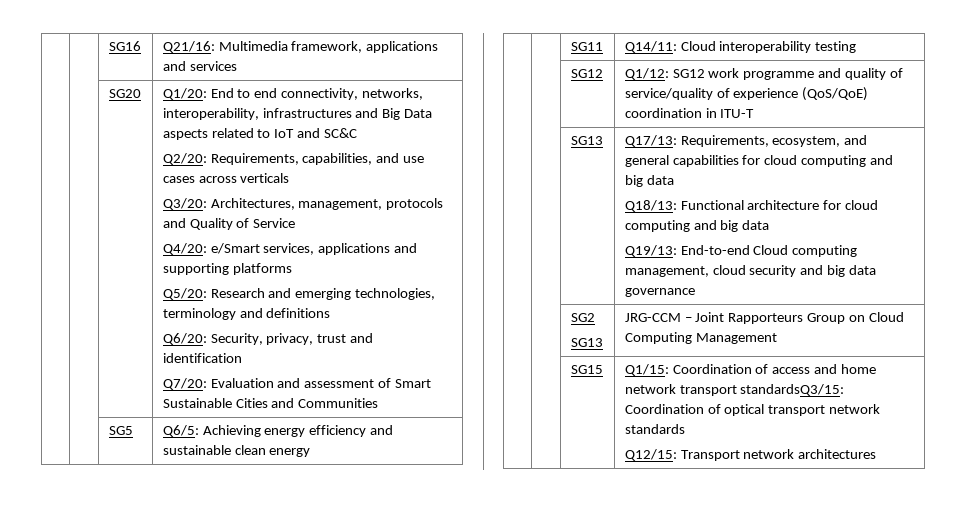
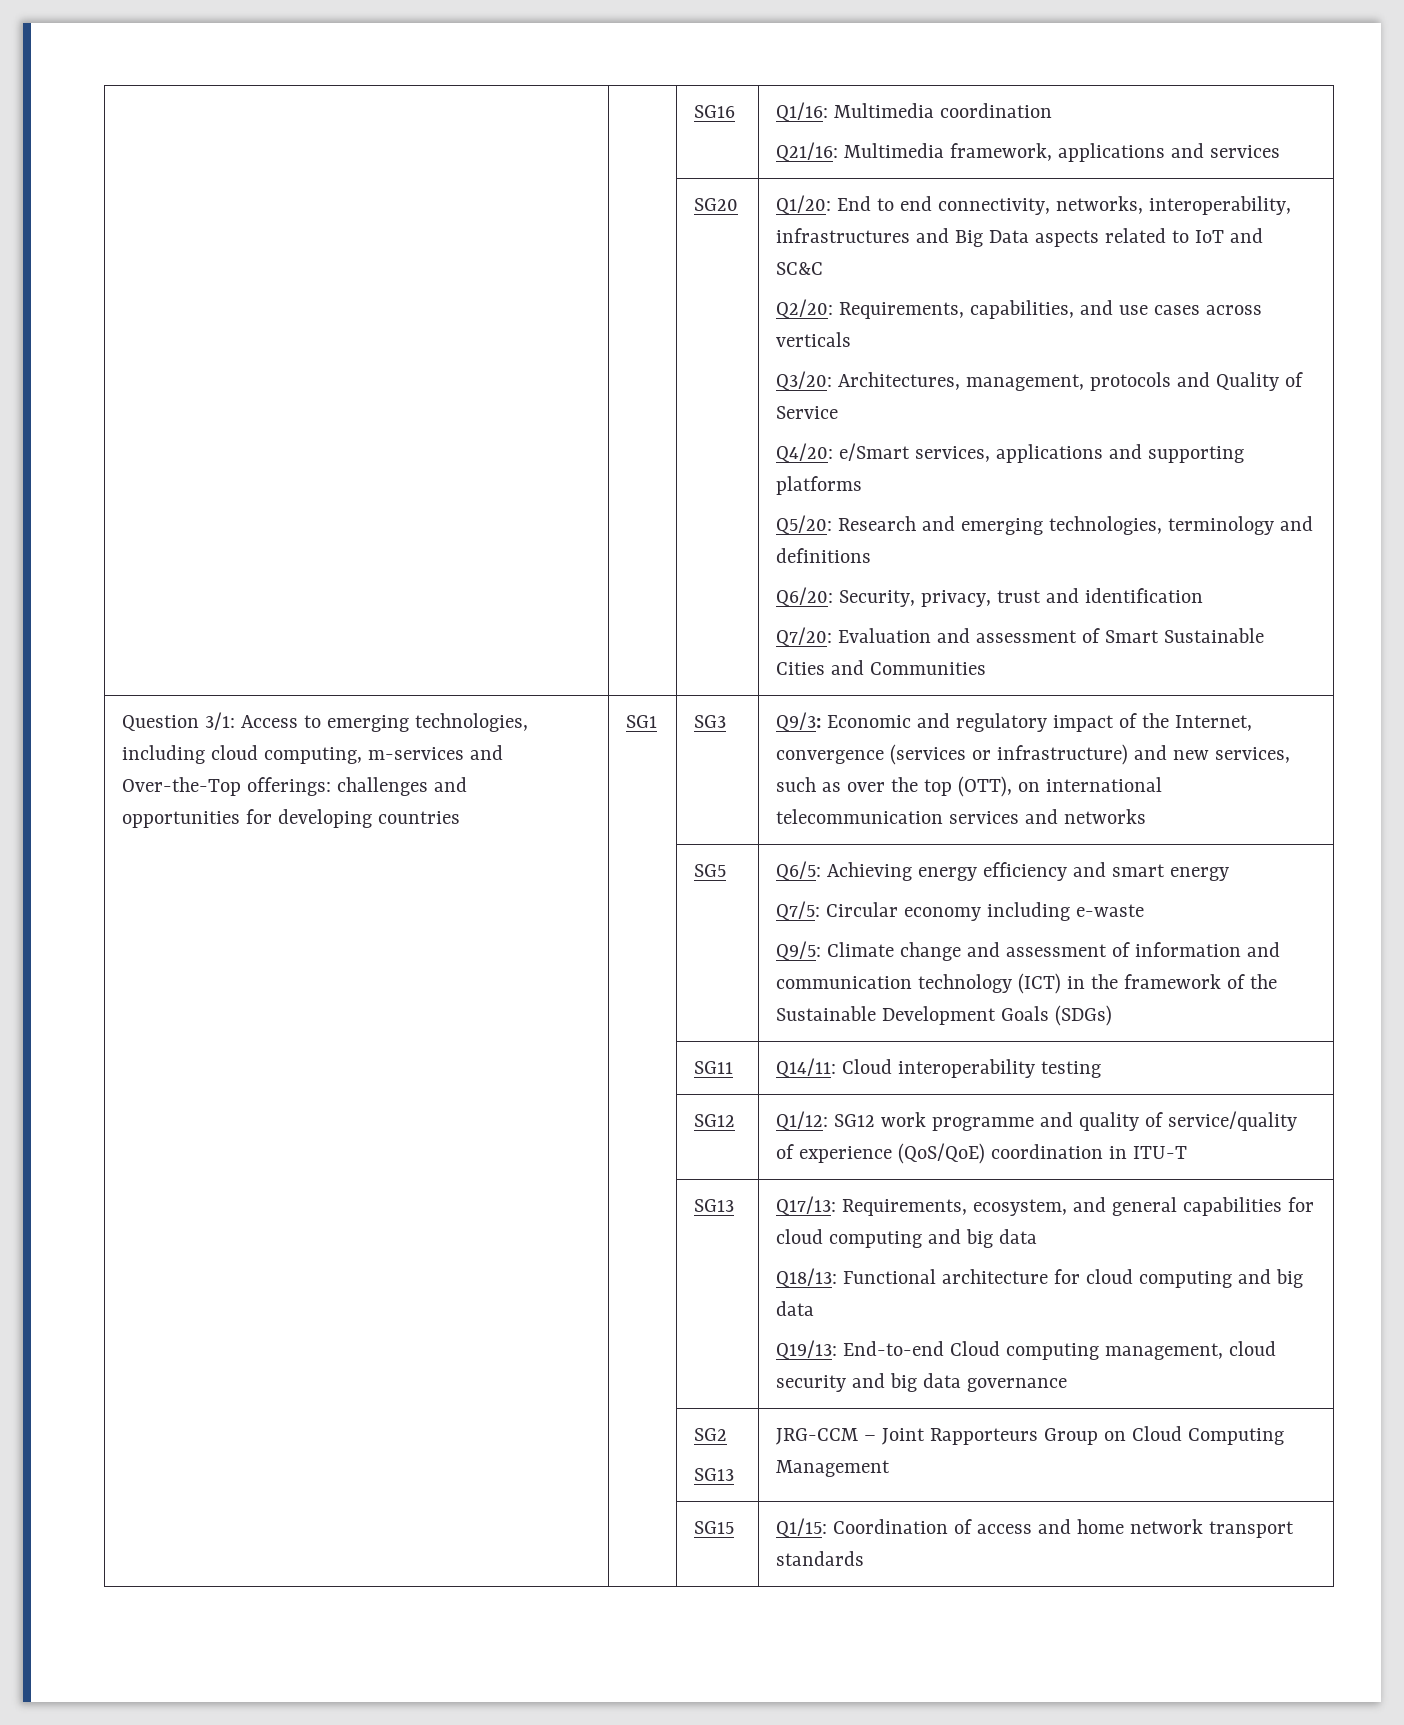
- | | SG16 | Q21/16: Multimedia framework, applications and services
+ | | SG16 | Q1/16: Multimedia coordination
+ Q21/16: Multimedia framework, applications and services
+ Question 3/1: Access to emerging technologies, including cloud computing, m-services and Over-the-Top offerings: challenges and opportunities for developing countries | SG1 | SG3 | Q9/3: Economic and regulatory impact of the Internet, convergence (services or infrastructure) and new services, such as over the top (OTT), on international telecommunication services and networks
- | | SG5 | Q6/5: Achieving energy efficiency and sustainable clean energy
+ | | SG5 | Q6/5: Achieving energy efficiency and smart energy
+ Q7/5: Circular economy including e-waste
+ Q9/5: Climate change and assessment of information and communication technology (ICT) in the framework of the Sustainable Development Goals (SDGs)
- | | SG15 | Q1/15: Coordination of access and home network transport standardsQ3/15: Coordination of optical transport network standards
- Q12/15: Transport network architectures
+ | | SG15 | Q1/15: Coordination of access and home network transport standards

